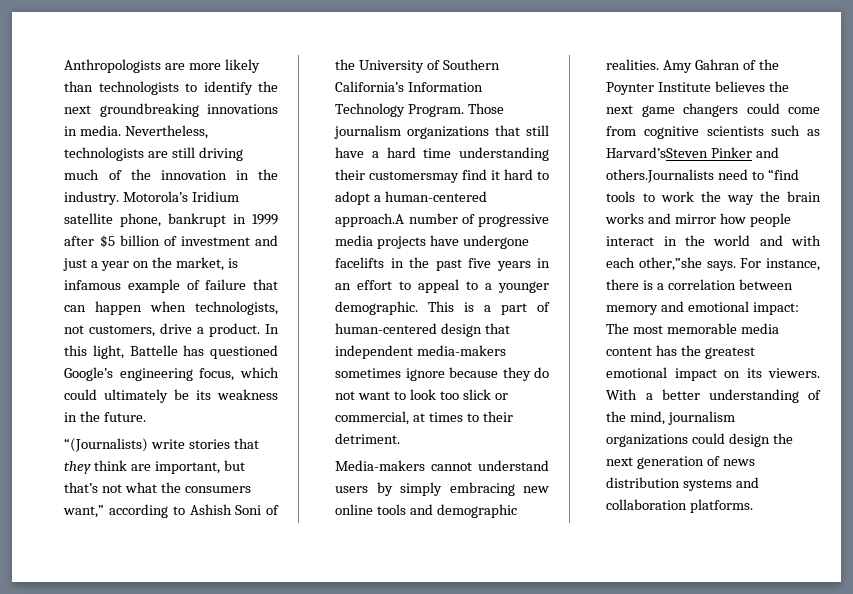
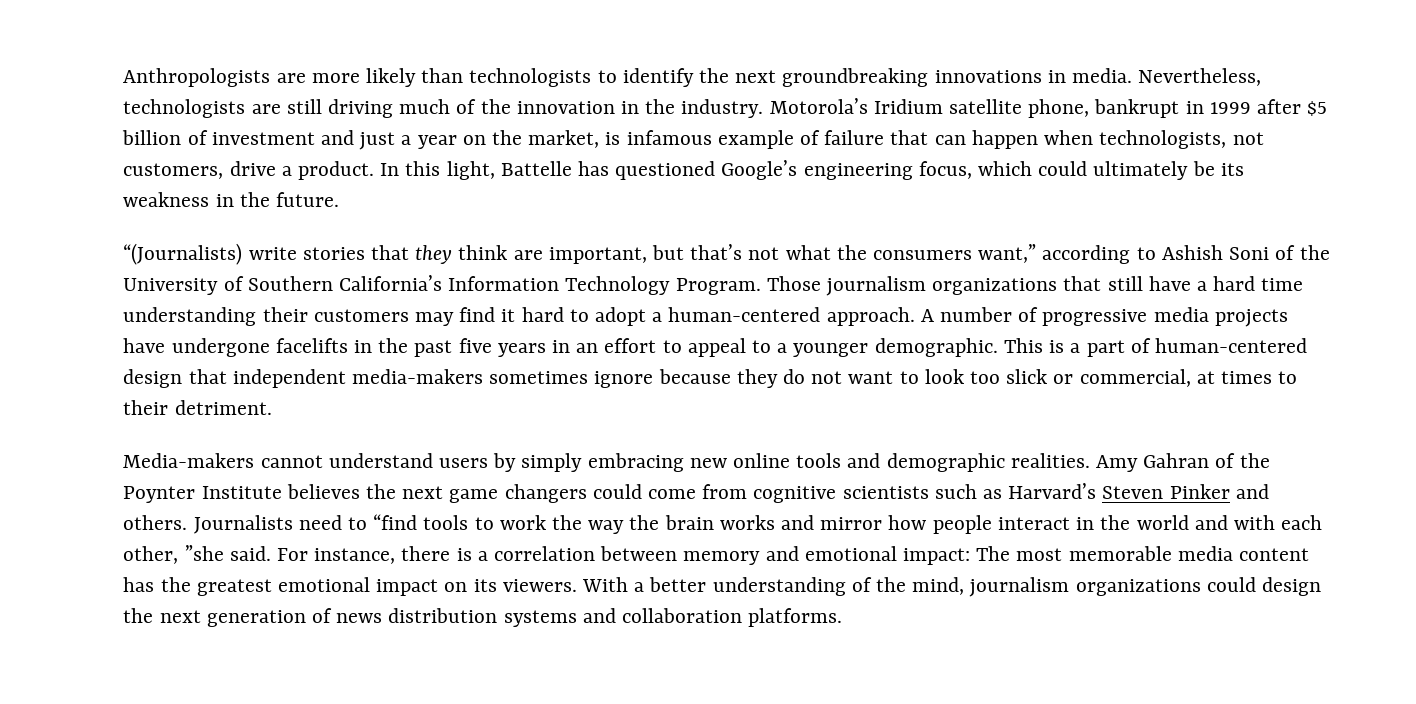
- Those journalism organizations that still have a hard time understanding their customersmay find it hard to adopt a human-centered approach.A number of progressive media projects have undergone facelifts in the past five years in an effort to appeal to a younger demographic.
+ Those journalism organizations that still have a hard time understanding their customers may find it hard to adopt a human-centered approach. A number of progressive media projects have undergone facelifts in the past five years in an effort to appeal to a younger demographic.
- Amy Gahran of the Poynter Institute believes the next game changers could come from cognitive scientists such as Harvard’sSteven Pinker and others.Journalists need to “find tools to work the way the brain works and mirror how people interact in the world and with each other,”she says.
+ Amy Gahran of the Poynter Institute believes the next game changers could come from cognitive scientists such as Harvard’s Steven Pinker and others. Journalists need to “find tools to work the way the brain works and mirror how people interact in the world and with each other, ”she said.

